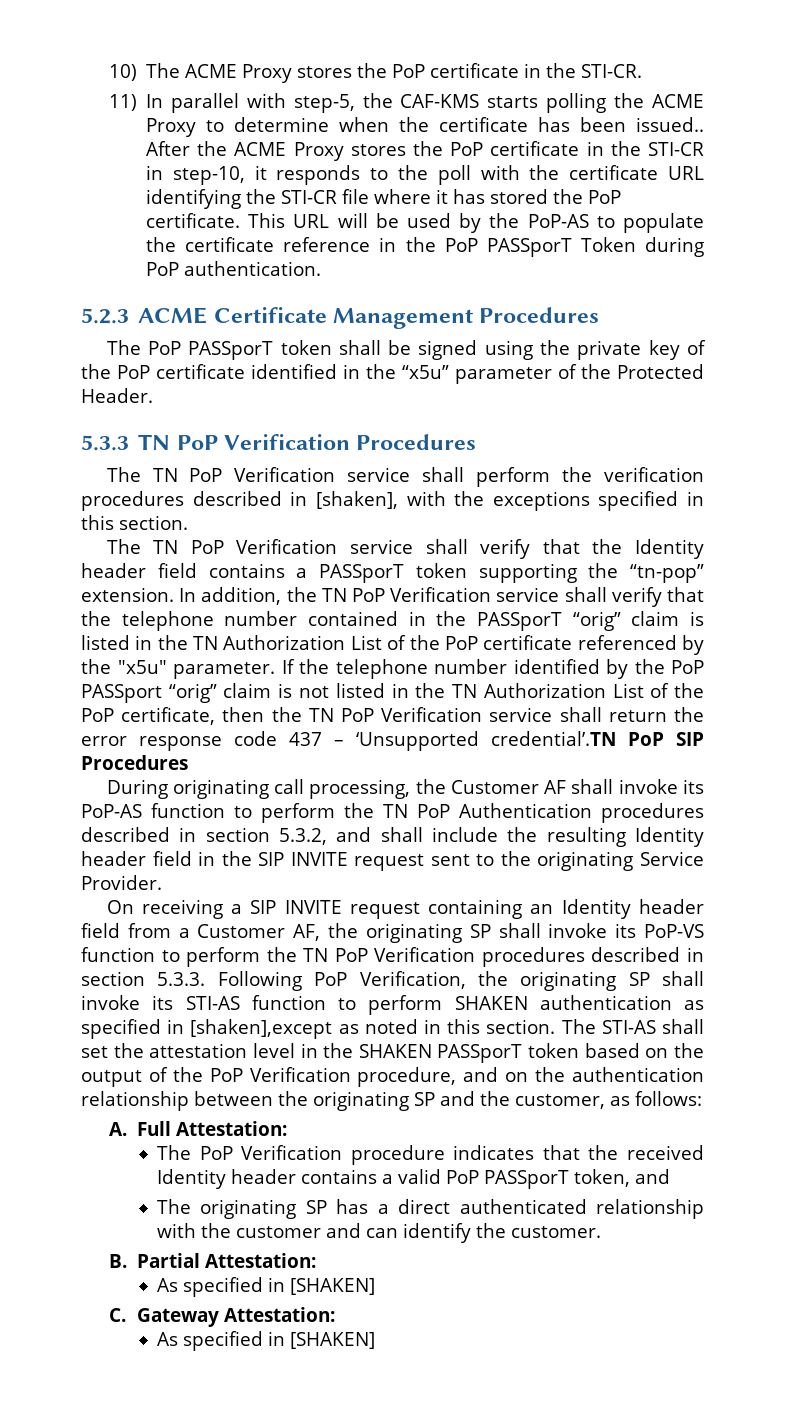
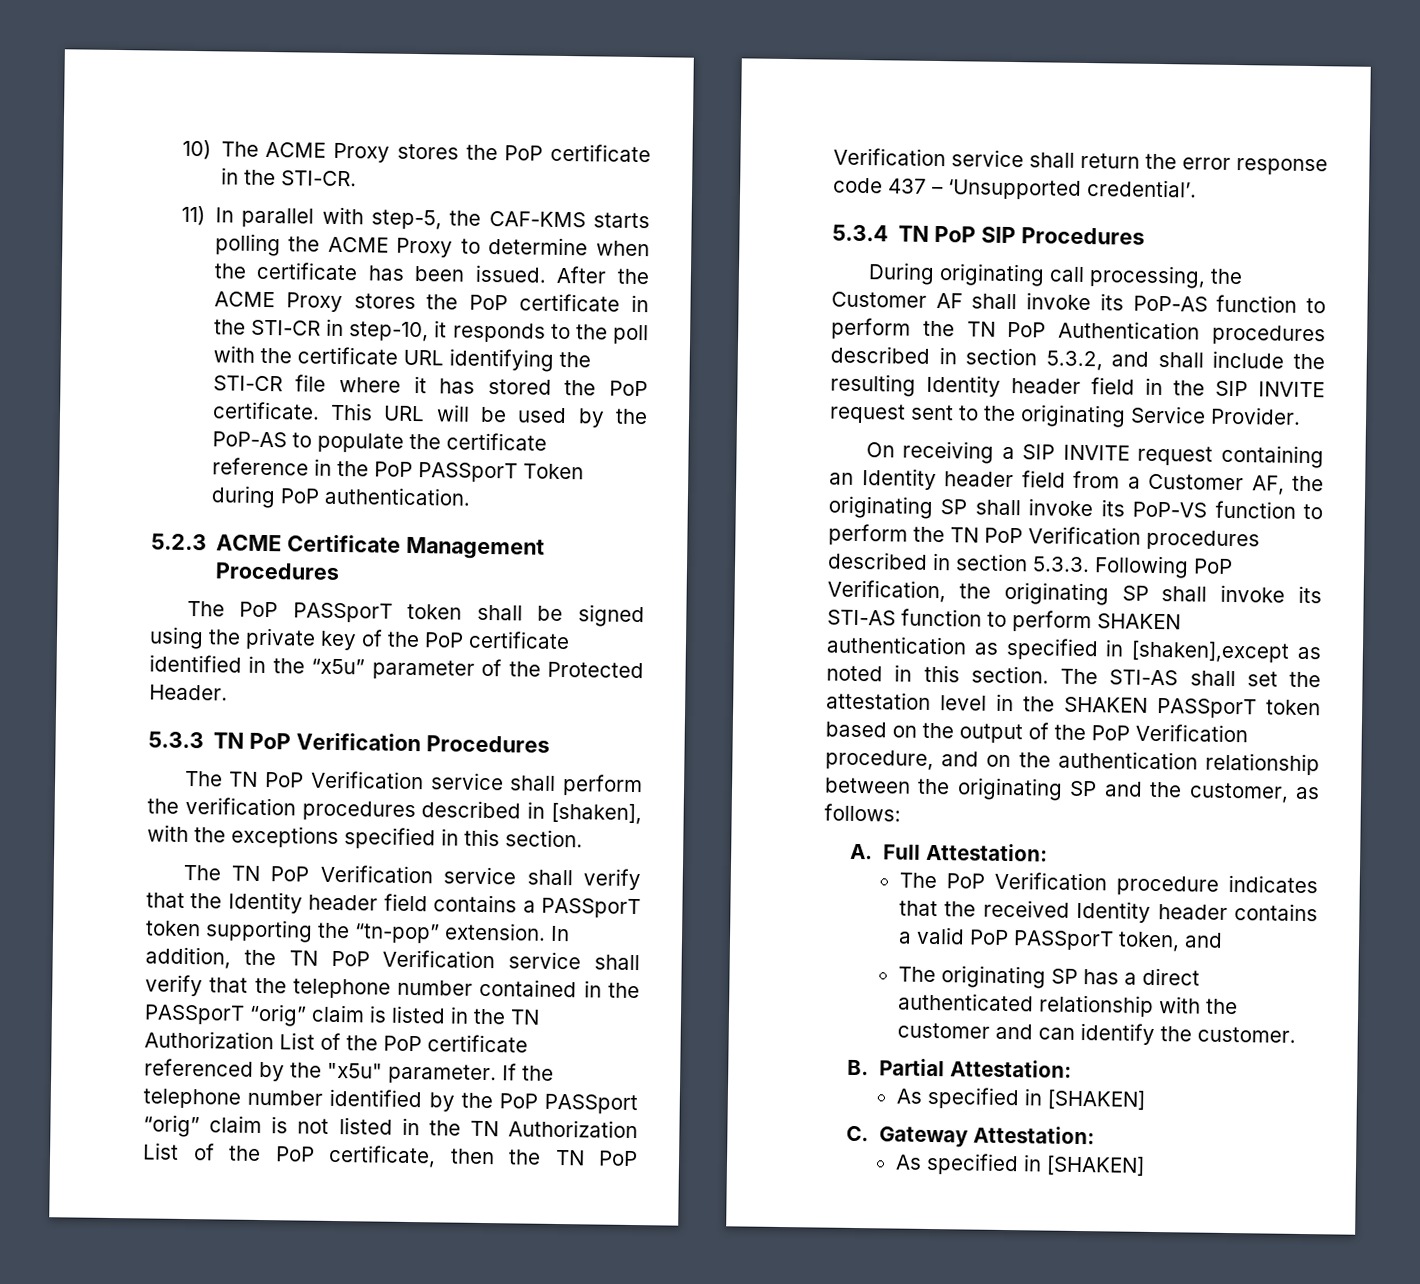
- 11) In parallel with step-5, the CAF-KMS starts polling the ACME Proxy to determine when the certificate has been issued..
+ 11) In parallel with step-5, the CAF-KMS starts polling the ACME Proxy to determine when the certificate has been issued.
- If the telephone number identified by the PoP PASSport “orig” claim is not listed in the TN Authorization List of the PoP certificate, then the TN PoP Verification service shall return the error response code 437 – ‘Unsupported credential’.TN PoP SIP Procedures
+ If the telephone number identified by the PoP PASSport “orig” claim is not listed in the TN Authorization List of the PoP certificate, then the TN PoP Verification service shall return the error response code 437 – ‘Unsupported credential’.
+ 5.3.4 TN PoP SIP Procedures

